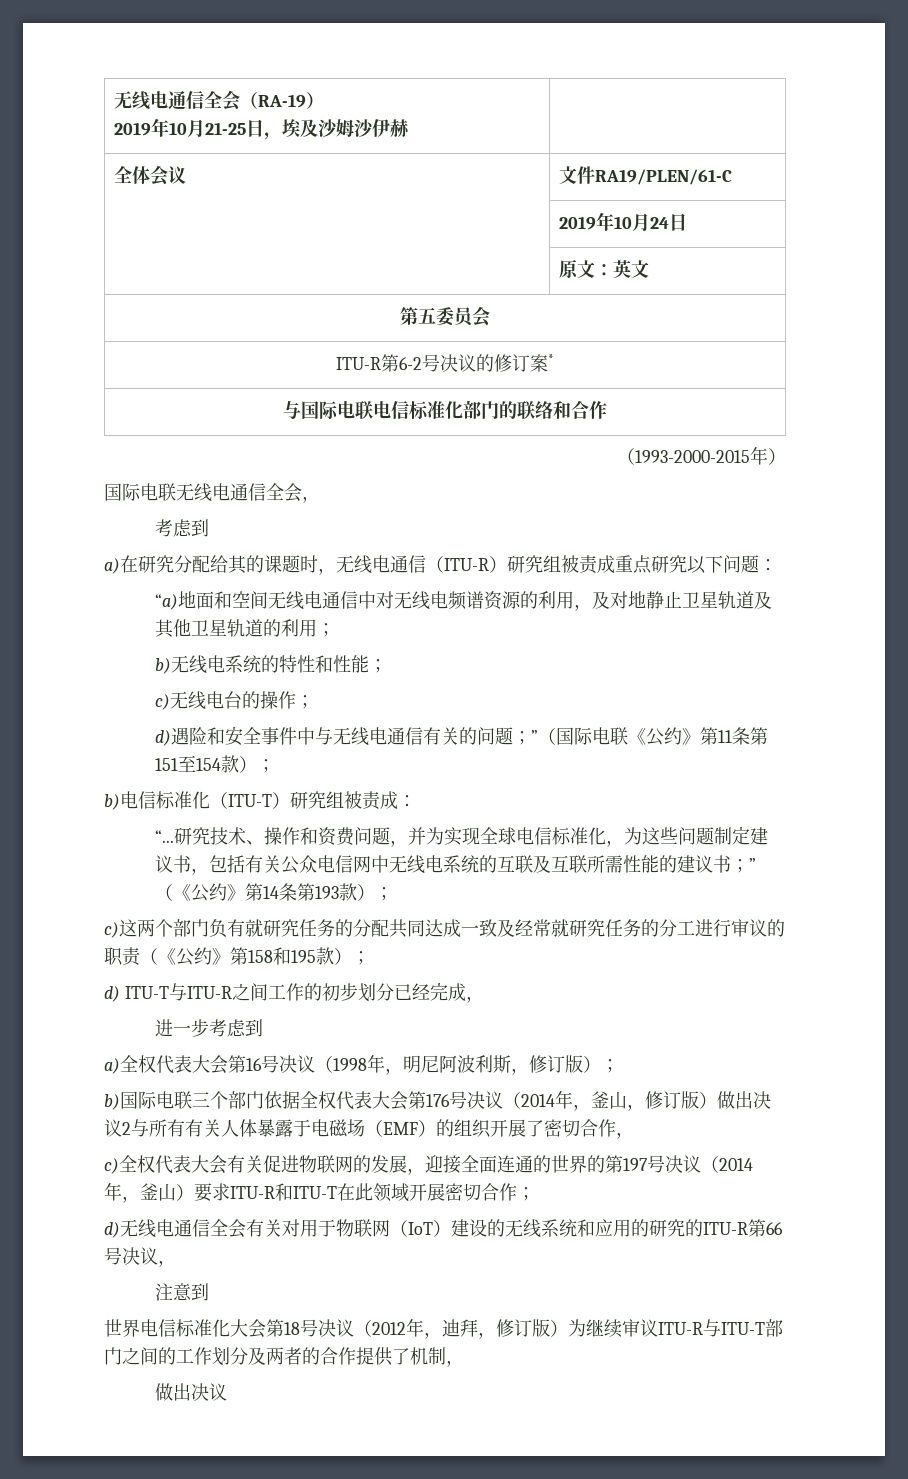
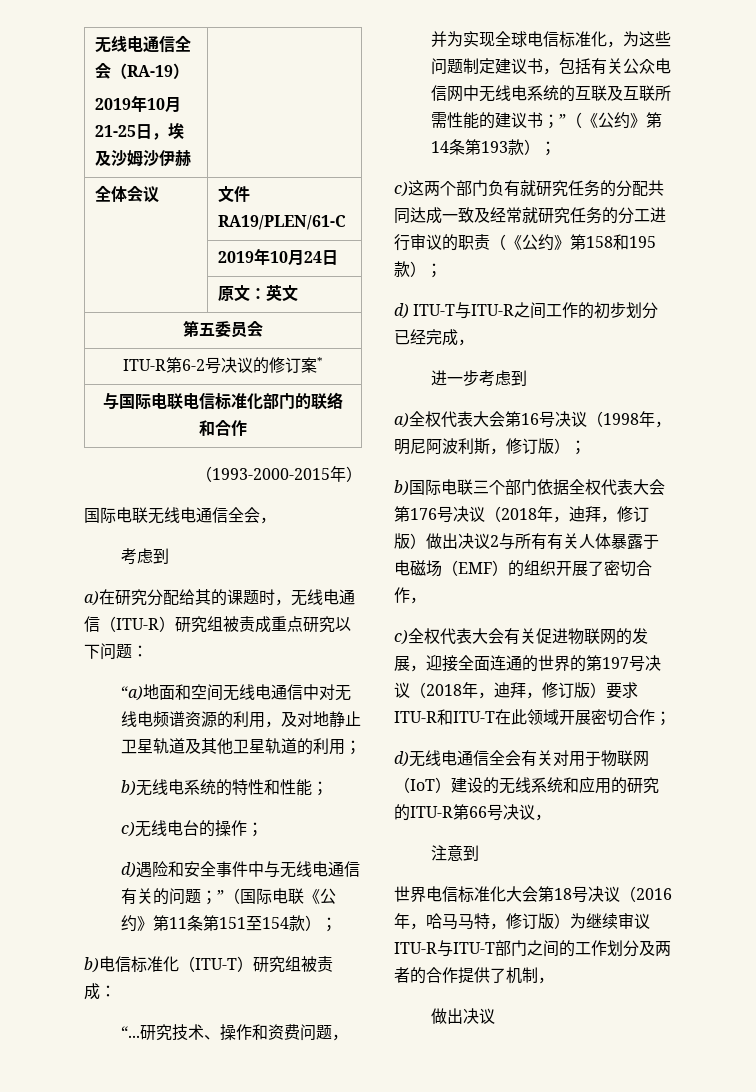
- b)国际电联三个部门依据全权代表大会第176号决议（2014年，釜山，修订版）做出决议2与所有有关人体暴露于电磁场（EMF）的组织开展了密切合作，
+ b)国际电联三个部门依据全权代表大会第176号决议（2018年，迪拜，修订版）做出决议2与所有有关人体暴露于电磁场（EMF）的组织开展了密切合作，
- c)全权代表大会有关促进物联网的发展，迎接全面连通的世界的第197号决议（2014年，釜山）要求ITU-R和ITU-T在此领域开展密切合作；
+ c)全权代表大会有关促进物联网的发展，迎接全面连通的世界的第197号决议（2018年，迪拜，修订版）要求ITU-R和ITU-T在此领域开展密切合作；
- 世界电信标准化大会第18号决议（2012年，迪拜，修订版）为继续审议ITU-R与ITU-T部门之间的工作划分及两者的合作提供了机制，
+ 世界电信标准化大会第18号决议（2016年，哈马马特，修订版）为继续审议ITU-R与ITU-T部门之间的工作划分及两者的合作提供了机制，

